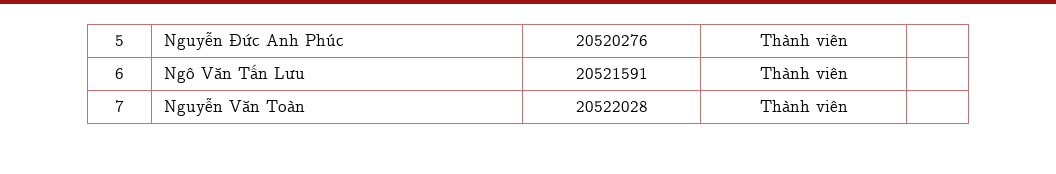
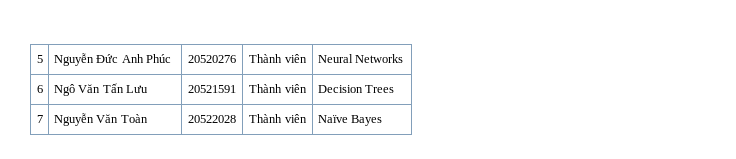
- 5 | Nguyễn Đức Anh Phúc | 20520276 | Thành viên |
+ 5 | Nguyễn Đức Anh Phúc | 20520276 | Thành viên | Neural Networks
- 6 | Ngô Văn Tấn Lưu | 20521591 | Thành viên |
+ 6 | Ngô Văn Tấn Lưu | 20521591 | Thành viên | Decision Trees
- 7 | Nguyễn Văn Toàn | 20522028 | Thành viên |
+ 7 | Nguyễn Văn Toàn | 20522028 | Thành viên | Naïve Bayes

